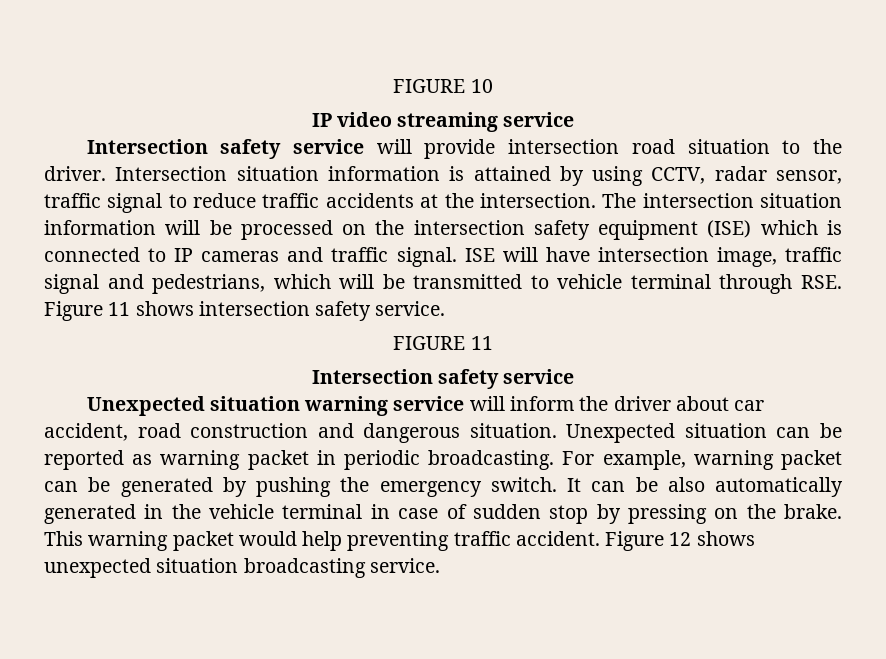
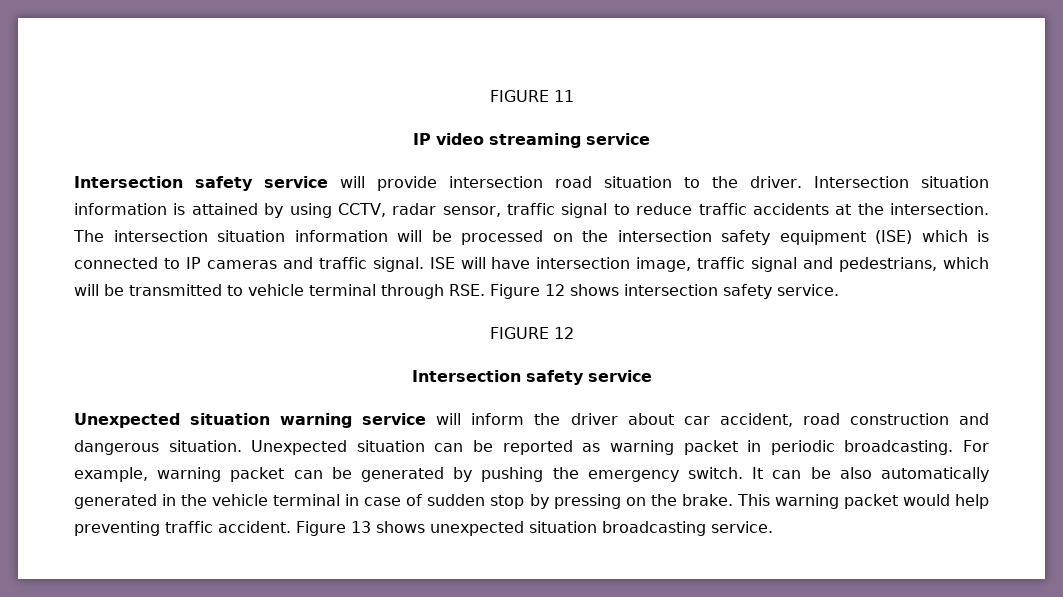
- FIGURE 10
+ FIGURE 11
- ISE will have intersection image, traffic signal and pedestrians, which will be transmitted to vehicle terminal through RSE. Figure 11 shows intersection safety service.
+ ISE will have intersection image, traffic signal and pedestrians, which will be transmitted to vehicle terminal through RSE. Figure 12 shows intersection safety service.
- FIGURE 11
+ FIGURE 12
- Figure 12 shows unexpected situation broadcasting service.
+ Figure 13 shows unexpected situation broadcasting service.

